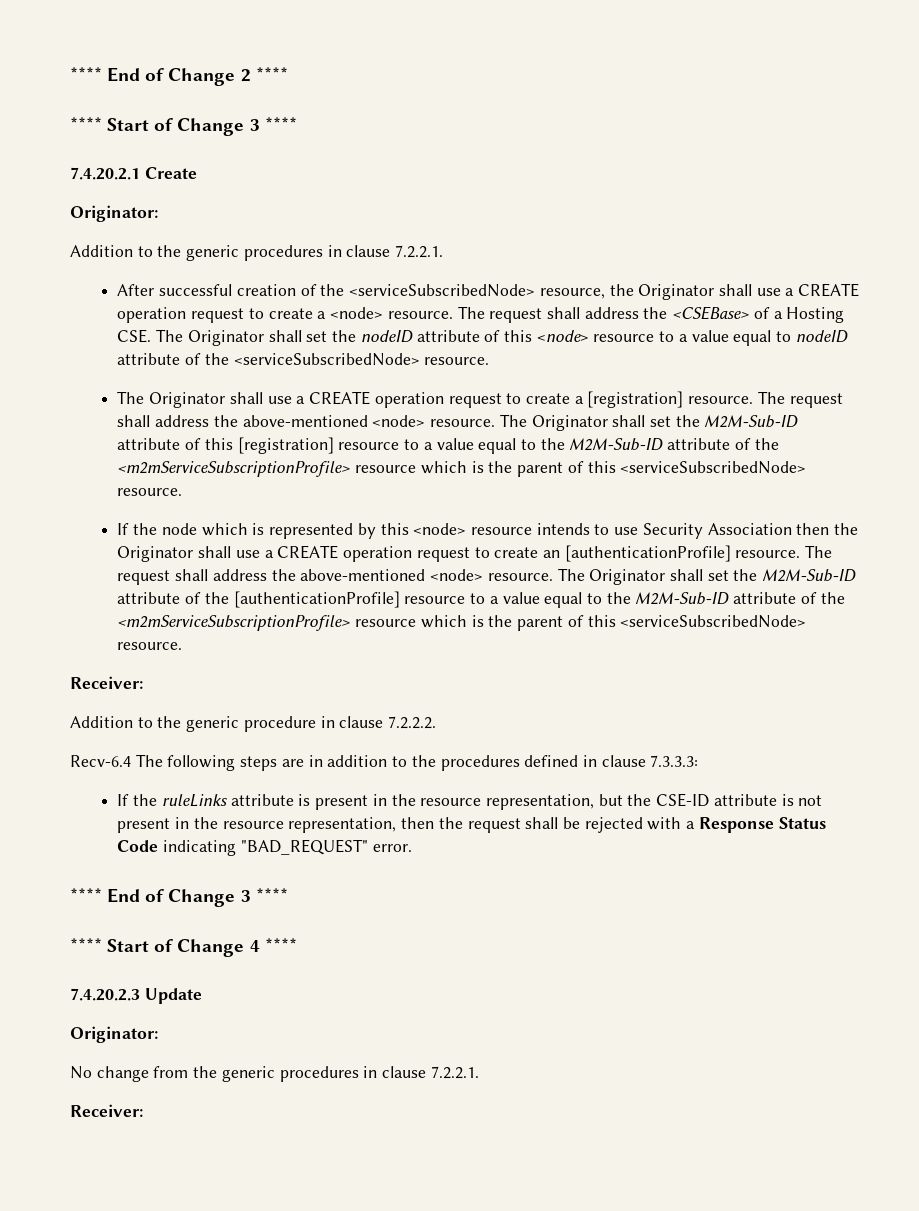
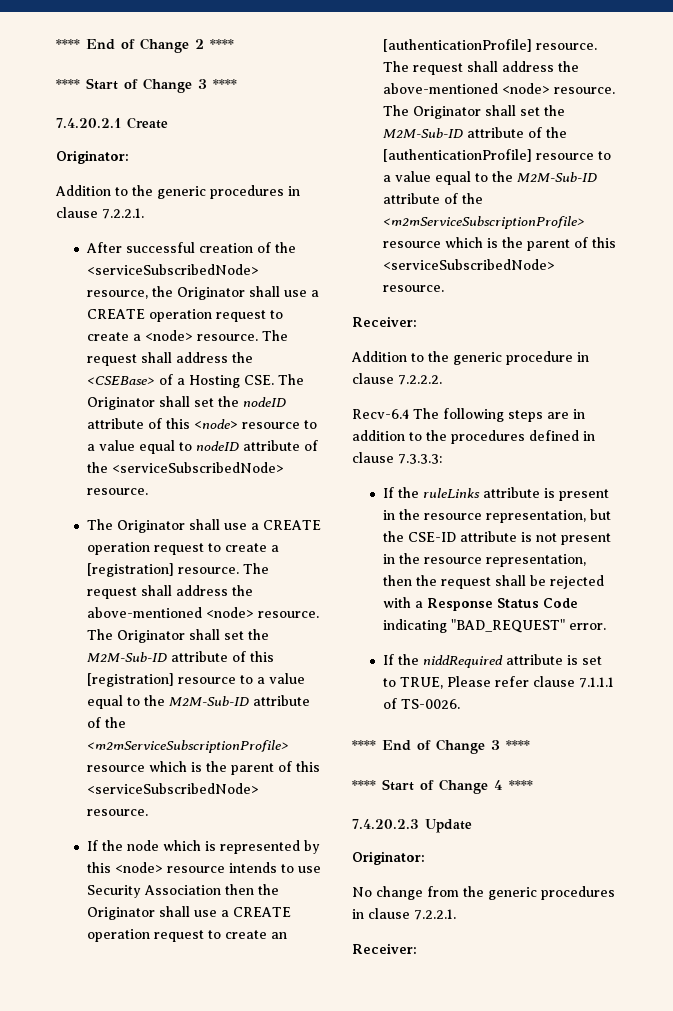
+ If the niddRequired attribute is set to TRUE, Please refer clause 7.1.1.1 of TS-0026.

